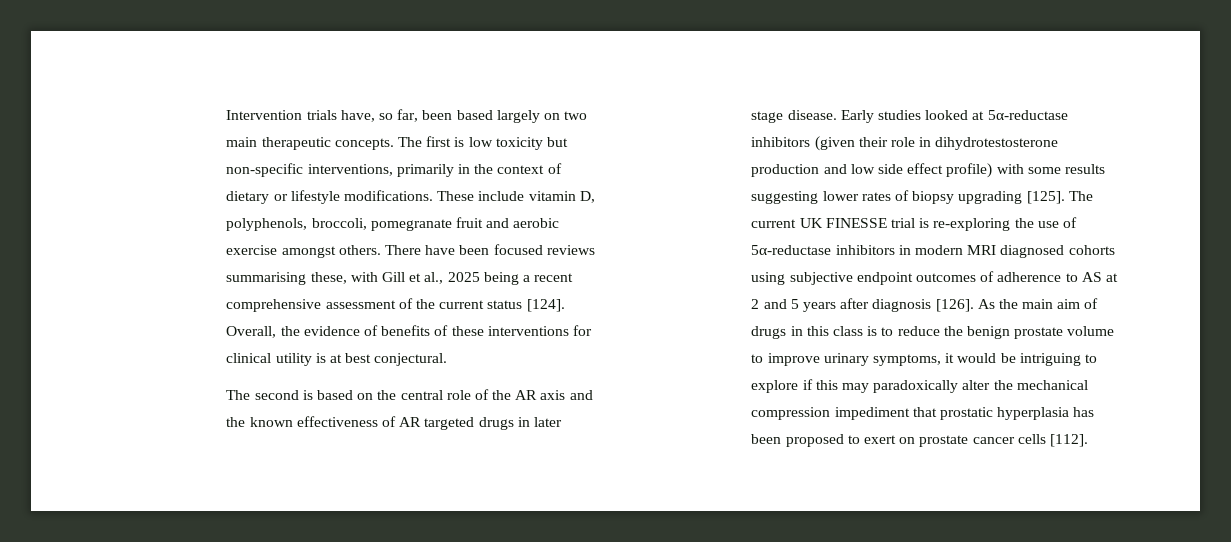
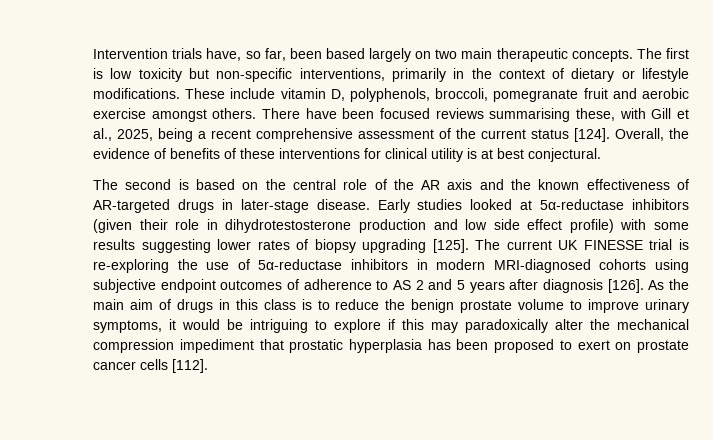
- There have been focused reviews summarising these, with Gill et al., 2025 being a recent comprehensive assessment of the current status [124].
+ There have been focused reviews summarising these, with Gill et al., 2025, being a recent comprehensive assessment of the current status [124].
- The second is based on the central role of the AR axis and the known effectiveness of AR targeted drugs in later stage disease.
+ The second is based on the central role of the AR axis and the known effectiveness of AR-targeted drugs in later-stage disease.
- The current UK FINESSE trial is re-exploring the use of 5α-reductase inhibitors in modern MRI diagnosed cohorts using subjective endpoint outcomes of adherence to AS at 2 and 5 years after diagnosis [126].
+ The current UK FINESSE trial is re-exploring the use of 5α-reductase inhibitors in modern MRI-diagnosed cohorts using subjective endpoint outcomes of adherence to AS 2 and 5 years after diagnosis [126].

